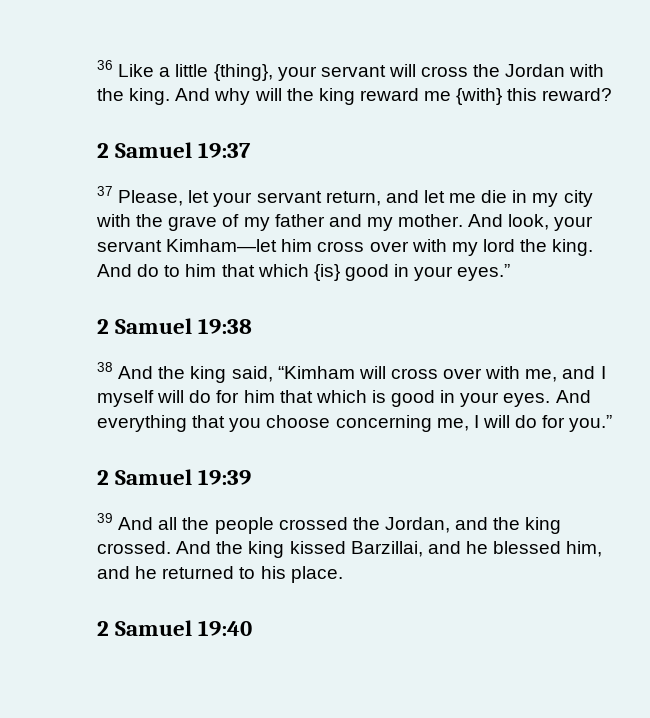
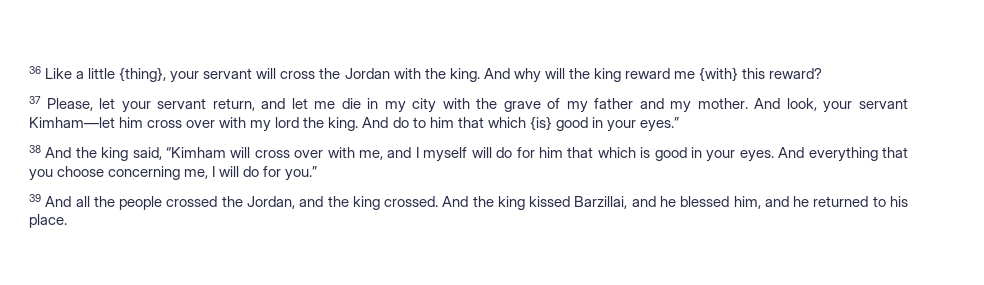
- 2 Samuel 19:37
- 2 Samuel 19:38
- 2 Samuel 19:39
- 2 Samuel 19:40

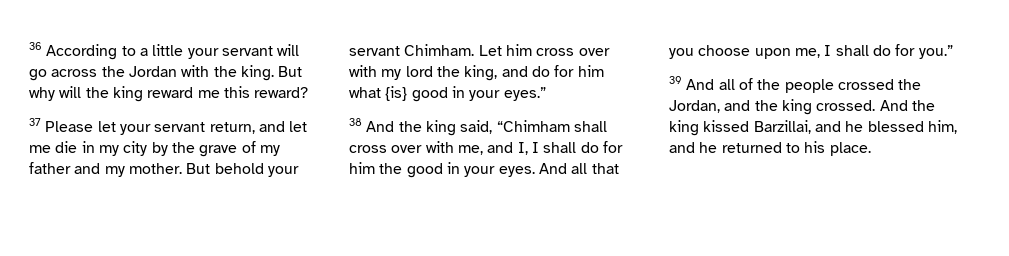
- 36 Like a little {thing}, your servant will cross the Jordan with the king.
+ 36 According to a little your servant will go across the Jordan with the king.
- And why will the king reward me {with} this reward?
+ But why will the king reward me this reward?
- 37 Please, let your servant return, and let me die in my city with the grave of my father and my mother.
+ 37 Please let your servant return, and let me die in my city by the grave of my father and my mother.
- And look, your servant Kimham—let him cross over with my lord the king. And do to him that which {is} good in your eyes.”
+ But behold your servant Chimham. Let him cross over with my lord the king, and do for him what {is} good in your eyes.”
- 38 And the king said, “Kimham will cross over with me, and I myself will do for him that which is good in your eyes.
+ 38 And the king said, “Chimham shall cross over with me, and I, I shall do for him the good in your eyes.
- And everything that you choose concerning me, I will do for you.”
+ And all that you choose upon me, I shall do for you.”
- 39 And all the people crossed the Jordan, and the king crossed.
+ 39 And all of the people crossed the Jordan, and the king crossed.

